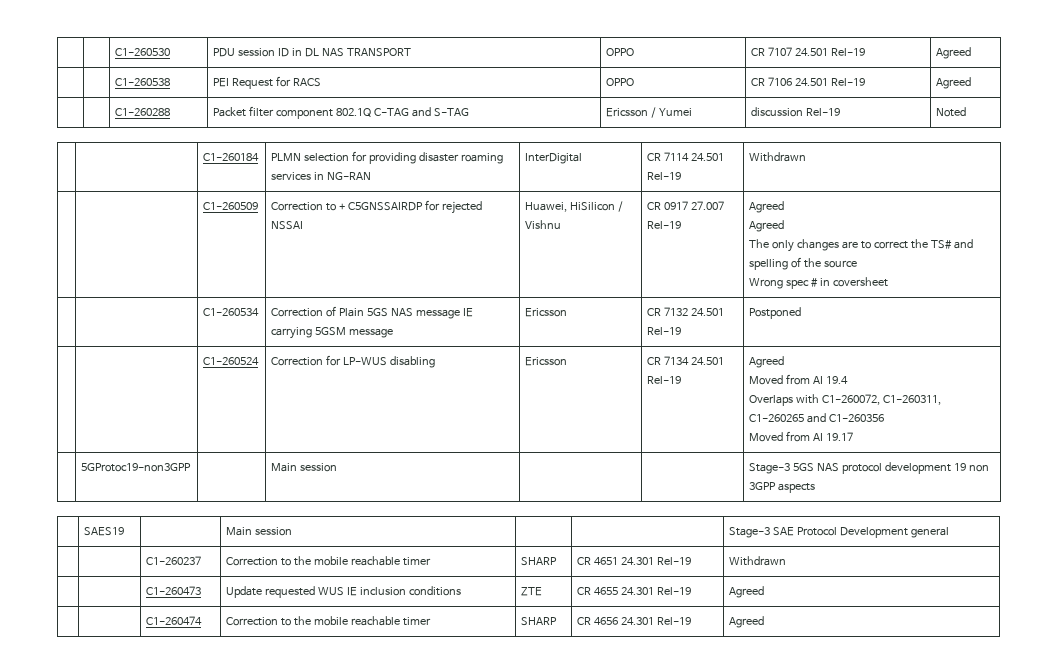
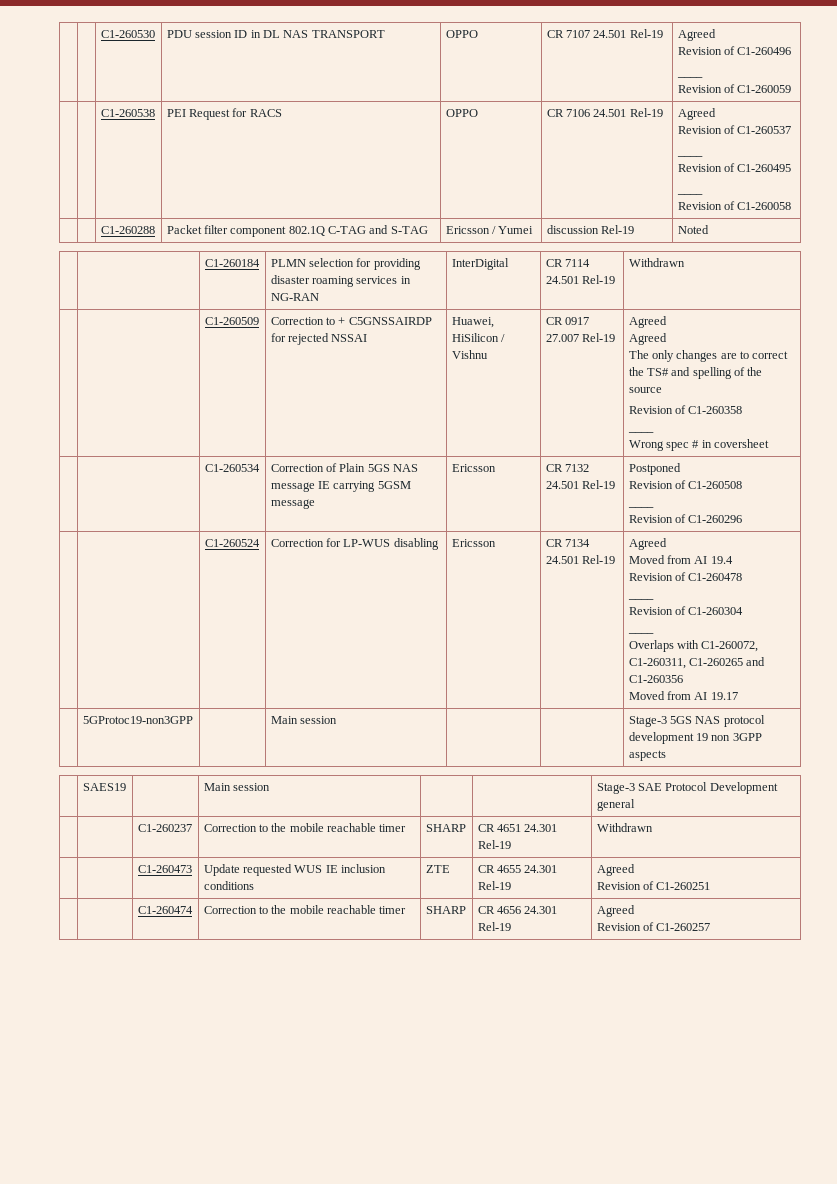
  | | C1-260530 | PDU session ID in DL NAS TRANSPORT | OPPO | CR 7107 24.501 Rel-19 | Agreed
+ Revision of C1-260496
+ ____
+ Revision of C1-260059
  | | C1-260538 | PEI Request for RACS | OPPO | CR 7106 24.501 Rel-19 | Agreed
+ Revision of C1-260537
+ ____
+ Revision of C1-260495
+ ____
+ Revision of C1-260058
  | | C1-260509 | Correction to + C5GNSSAIRDP for rejected NSSAI | Huawei, HiSilicon / Vishnu | CR 0917 27.007 Rel-19 | Agreed
  Agreed
  The only changes are to correct the TS# and spelling of the source
+ Revision of C1-260358
+ ____
  | | C1-260534 | Correction of Plain 5GS NAS message IE carrying 5GSM message | Ericsson | CR 7132 24.501 Rel-19 | Postponed
+ Revision of C1-260508
+ ____
+ Revision of C1-260296
  | | C1-260524 | Correction for LP-WUS disabling | Ericsson | CR 7134 24.501 Rel-19 | Agreed
  Moved from AI 19.4
+ Revision of C1-260478
+ ____
+ Revision of C1-260304
+ ____
  | | C1-260473 | Update requested WUS IE inclusion conditions | ZTE | CR 4655 24.301 Rel-19 | Agreed
+ Revision of C1-260251
  | | C1-260474 | Correction to the mobile reachable timer | SHARP | CR 4656 24.301 Rel-19 | Agreed
+ Revision of C1-260257

